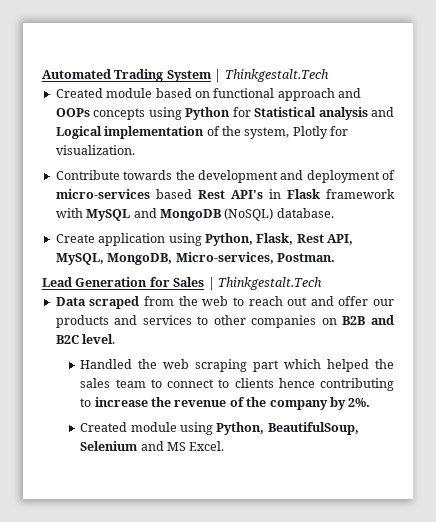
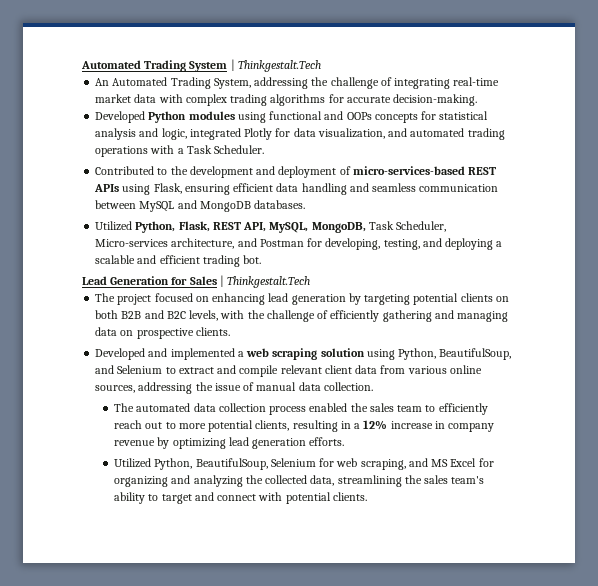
- Created module based on functional approach and OOPs concepts using Python for Statistical analysis and Logical implementation of the system, Plotly for visualization.
- Contribute towards the development and deployment of micro-services based Rest API's in Flask framework with MySQL and MongoDB (NoSQL) database.
- Create application using Python, Flask, Rest API, MySQL, MongoDB, Micro-services, Postman.
+ An Automated Trading System, addressing the challenge of integrating real-time market data with complex trading algorithms for accurate decision-making.
+ Developed Python modules using functional and OOPs concepts for statistical analysis and logic, integrated Plotly for data visualization, and automated trading operations with a Task Scheduler.
+ Contributed to the development and deployment of micro-services-based REST APIs using Flask, ensuring efficient data handling and seamless communication between MySQL and MongoDB databases.
+ Utilized Python, Flask, REST API, MySQL, MongoDB, Task Scheduler, Micro-services architecture, and Postman for developing, testing, and deploying a scalable and efficient trading bot.
- Data scraped from the web to reach out and offer our products and services to other companies on B2B and B2C level.
- Handled the web scraping part which helped the sales team to connect to clients hence contributing to increase the revenue of the company by 2%.
- Created module using Python, BeautifulSoup, Selenium and MS Excel.
+ The project focused on enhancing lead generation by targeting potential clients on both B2B and B2C levels, with the challenge of efficiently gathering and managing data on prospective clients.
+ Developed and implemented a web scraping solution using Python, BeautifulSoup, and Selenium to extract and compile relevant client data from various online sources, addressing the issue of manual data collection.
+ The automated data collection process enabled the sales team to efficiently reach out to more potential clients, resulting in a 12% increase in company revenue by optimizing lead generation efforts.
+ Utilized Python, BeautifulSoup, Selenium for web scraping, and MS Excel for organizing and analyzing the collected data, streamlining the sales team's ability to target and connect with potential clients.

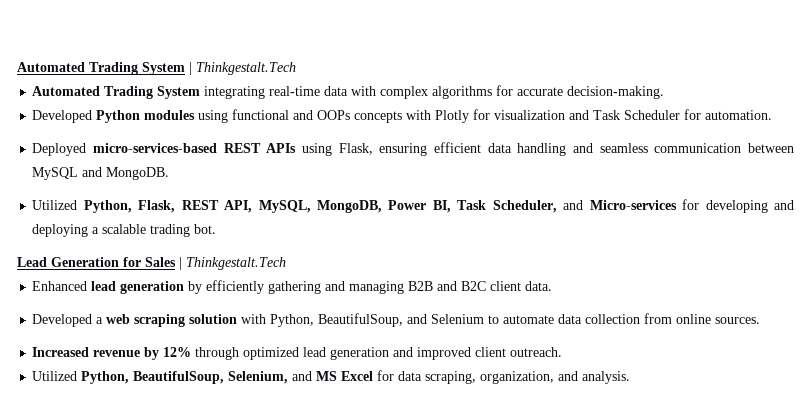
- An Automated Trading System, addressing the challenge of integrating real-time market data with complex trading algorithms for accurate decision-making.
+ Automated Trading System integrating real-time data with complex algorithms for accurate decision-making.
- Developed Python modules using functional and OOPs concepts for statistical analysis and logic, integrated Plotly for data visualization, and automated trading operations with a Task Scheduler.
- Contributed to the development and deployment of micro-services-based REST APIs using Flask, ensuring efficient data handling and seamless communication between MySQL and MongoDB databases.
+ Developed Python modules using functional and OOPs concepts with Plotly for visualization and Task Scheduler for automation.
+ Deployed micro-services-based REST APIs using Flask, ensuring efficient data handling and seamless communication between MySQL and MongoDB.
- Utilized Python, Flask, REST API, MySQL, MongoDB, Task Scheduler, Micro-services architecture, and Postman for developing, testing, and deploying a scalable and efficient trading bot.
+ Utilized Python, Flask, REST API, MySQL, MongoDB, Power BI, Task Scheduler, and Micro-services for developing and deploying a scalable trading bot.
- The project focused on enhancing lead generation by targeting potential clients on both B2B and B2C levels, with the challenge of efficiently gathering and managing data on prospective clients.
- Developed and implemented a web scraping solution using Python, BeautifulSoup, and Selenium to extract and compile relevant client data from various online sources, addressing the issue of manual data collection.
- The automated data collection process enabled the sales team to efficiently reach out to more potential clients, resulting in a 12% increase in company revenue by optimizing lead generation efforts.
- Utilized Python, BeautifulSoup, Selenium for web scraping, and MS Excel for organizing and analyzing the collected data, streamlining the sales team's ability to target and connect with potential clients.
+ Enhanced lead generation by efficiently gathering and managing B2B and B2C client data.
+ Developed a web scraping solution with Python, BeautifulSoup, and Selenium to automate data collection from online sources.
+ Increased revenue by 12% through optimized lead generation and improved client outreach.
+ Utilized Python, BeautifulSoup, Selenium, and MS Excel for data scraping, organization, and analysis.

